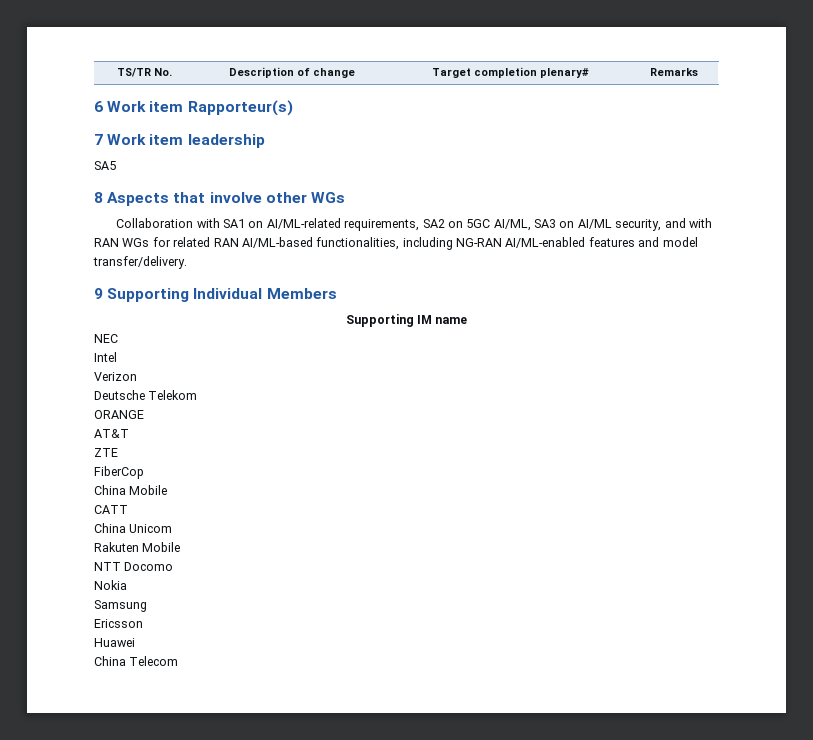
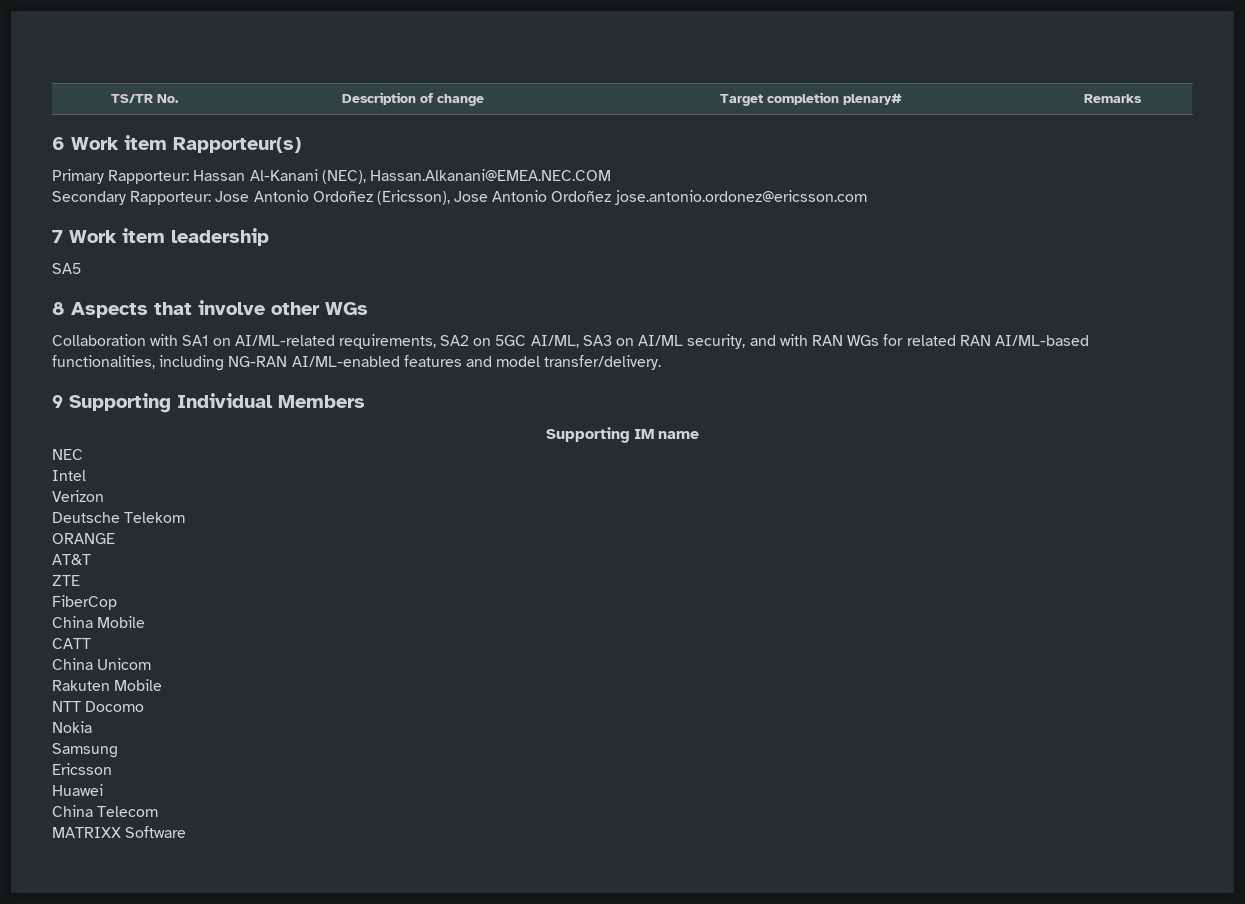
+ Primary Rapporteur: Hassan Al-Kanani (NEC), Hassan.Alkanani@EMEA.NEC.COM
+ Secondary Rapporteur: Jose Antonio Ordoñez (Ericsson), Jose Antonio Ordoñez jose.antonio.ordonez@ericsson.com
+ MATRIXX Software

